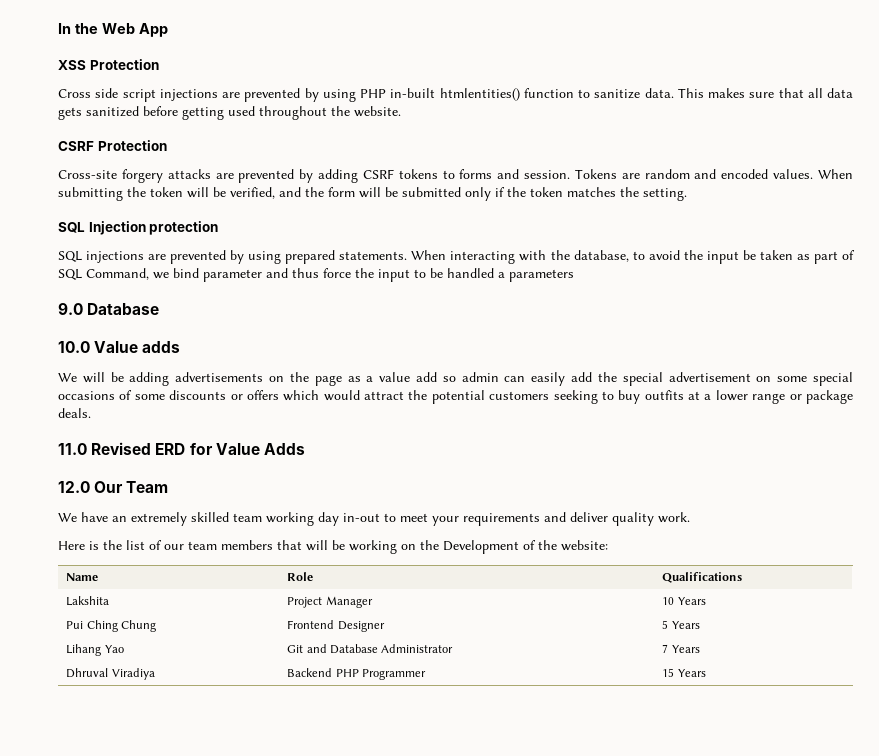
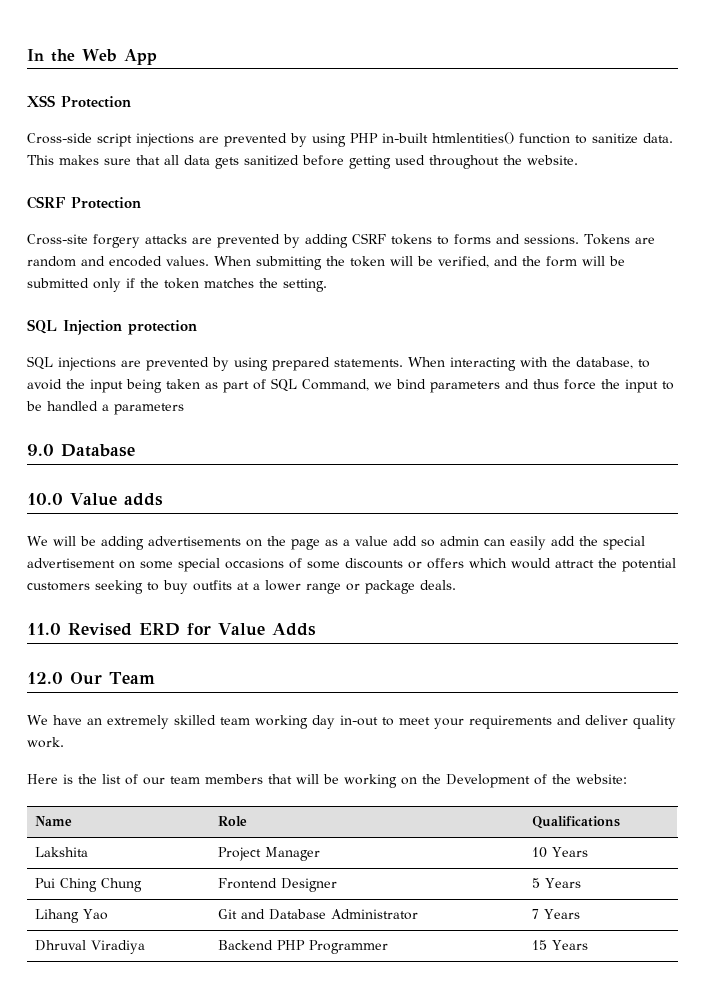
- Cross side script injections are prevented by using PHP in-built htmlentities() function to sanitize data.
+ Cross-side script injections are prevented by using PHP in-built htmlentities() function to sanitize data.
- Cross-site forgery attacks are prevented by adding CSRF tokens to forms and session.
+ Cross-site forgery attacks are prevented by adding CSRF tokens to forms and sessions.
- When interacting with the database, to avoid the input be taken as part of SQL Command, we bind parameter and thus force the input to be handled a parameters
+ When interacting with the database, to avoid the input being taken as part of SQL Command, we bind parameters and thus force the input to be handled a parameters

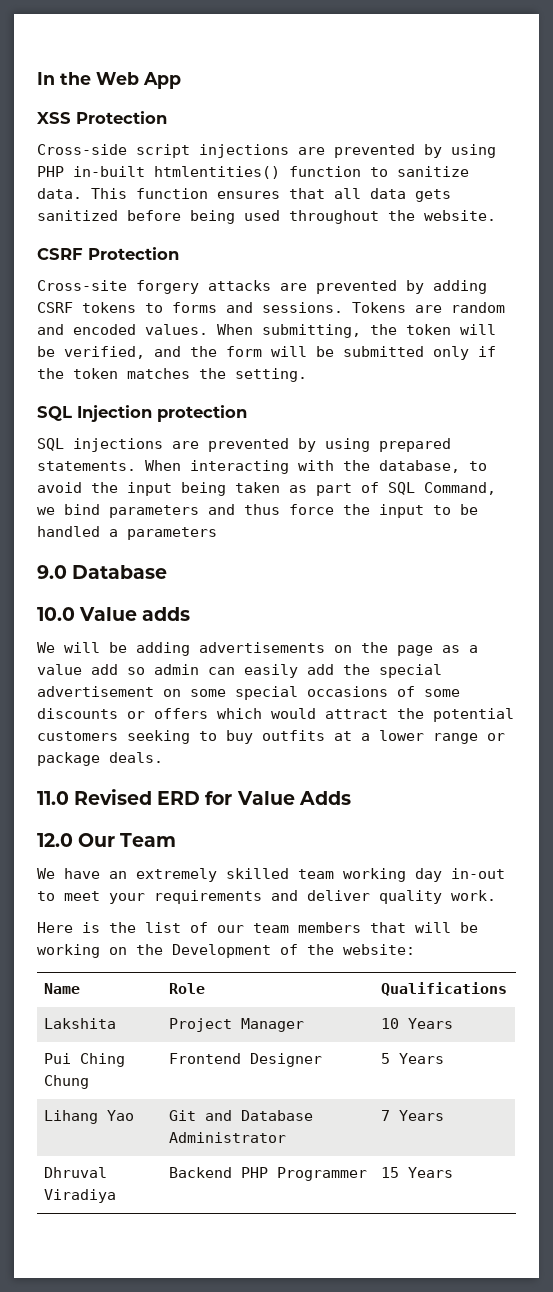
- This makes sure that all data gets sanitized before getting used throughout the website.
+ This function ensures that all data gets sanitized before being used throughout the website.
- When submitting the token will be verified, and the form will be submitted only if the token matches the setting.
+ When submitting, the token will be verified, and the form will be submitted only if the token matches the setting.

